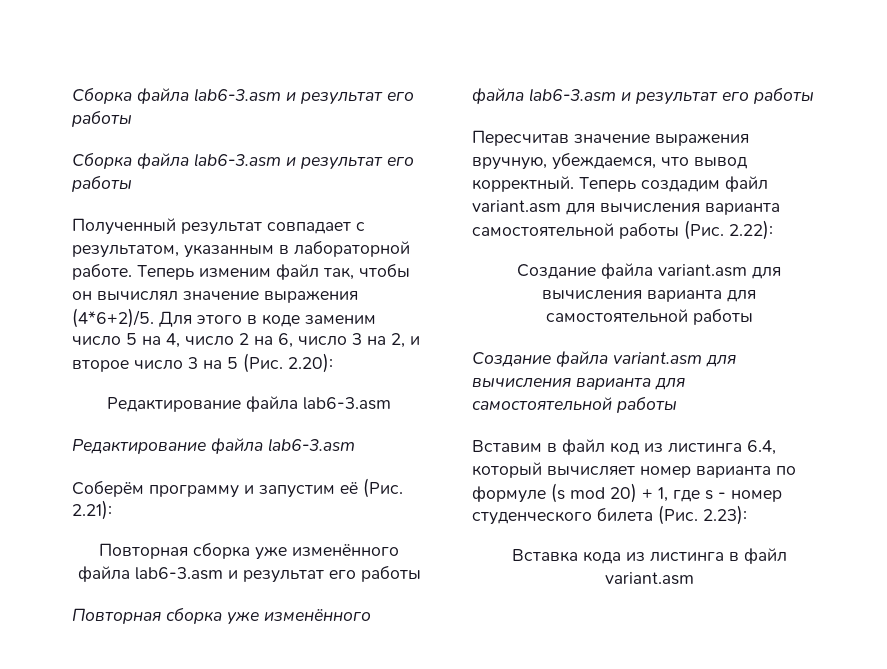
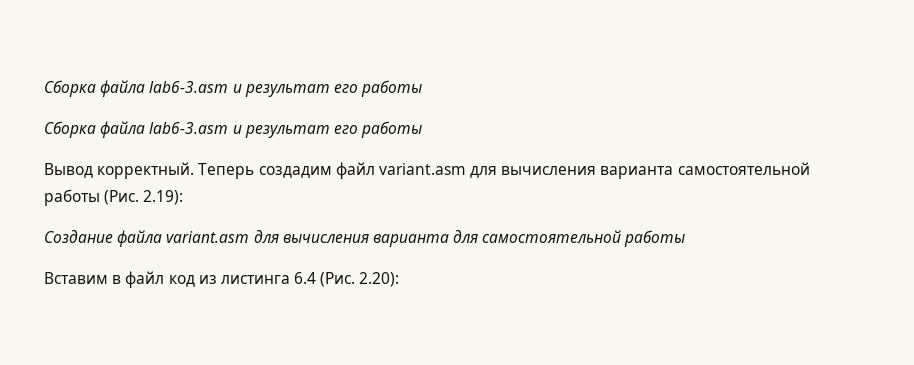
- Полученный результат совпадает с результатом, указанным в лабораторной работе. Теперь изменим файл так, чтобы он вычислял значение выражения (4*6+2)/5. Для этого в коде заменим число 5 на 4, число 2 на 6, число 3 на 2, и второе число 3 на 5 (Рис. 2.20):
- Редактирование файла lab6-3.asm
- Редактирование файла lab6-3.asm
- Соберём программу и запустим её (Рис. 2.21):
- Повторная сборка уже изменённого файла lab6-3.asm и результат его работы
- Повторная сборка уже изменённого файла lab6-3.asm и результат его работы
- Пересчитав значение выражения вручную, убеждаемся, что вывод корректный.
+ Вывод корректный.
- Теперь создадим файл variant.asm для вычисления варианта самостоятельной работы (Рис. 2.22):
- Создание файла variant.asm для вычисления варианта для самостоятельной работы
+ Теперь создадим файл variant.asm для вычисления варианта самостоятельной работы (Рис. 2.19):
- Вставим в файл код из листинга 6.4, который вычисляет номер варианта по формуле (s mod 20) + 1, где s - номер студенческого билета (Рис. 2.23):
- Вставка кода из листинга в файл variant.asm
+ Вставим в файл код из листинга 6.4 (Рис. 2.20):

